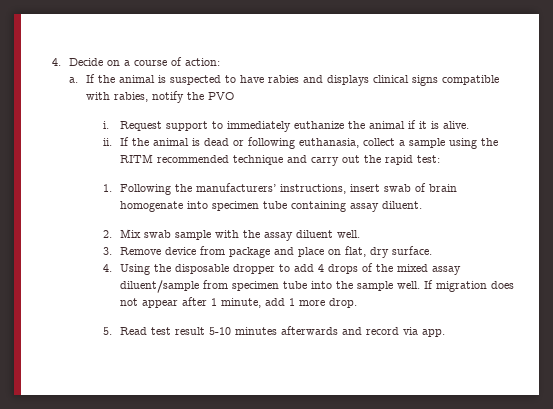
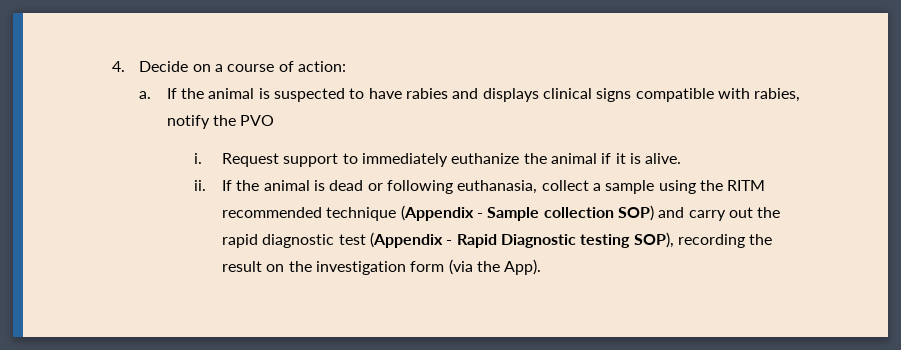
- If the animal is dead or following euthanasia, collect a sample using the RITM recommended technique and carry out the rapid test:
- 1. Following the manufacturers’ instructions, insert swab of brain homogenate into specimen tube containing assay diluent.
- 2. Mix swab sample with the assay diluent well.
- 3. Remove device from package and place on flat, dry surface.
- 4. Using the disposable dropper to add 4 drops of the mixed assay diluent/sample from specimen tube into the sample well. If migration does not appear after 1 minute, add 1 more drop.
- 5. Read test result 5-10 minutes afterwards and record via app.
+ If the animal is dead or following euthanasia, collect a sample using the RITM recommended technique (Appendix - Sample collection SOP) and carry out the rapid diagnostic test (Appendix - Rapid Diagnostic testing SOP), recording the result on the investigation form (via the App).

